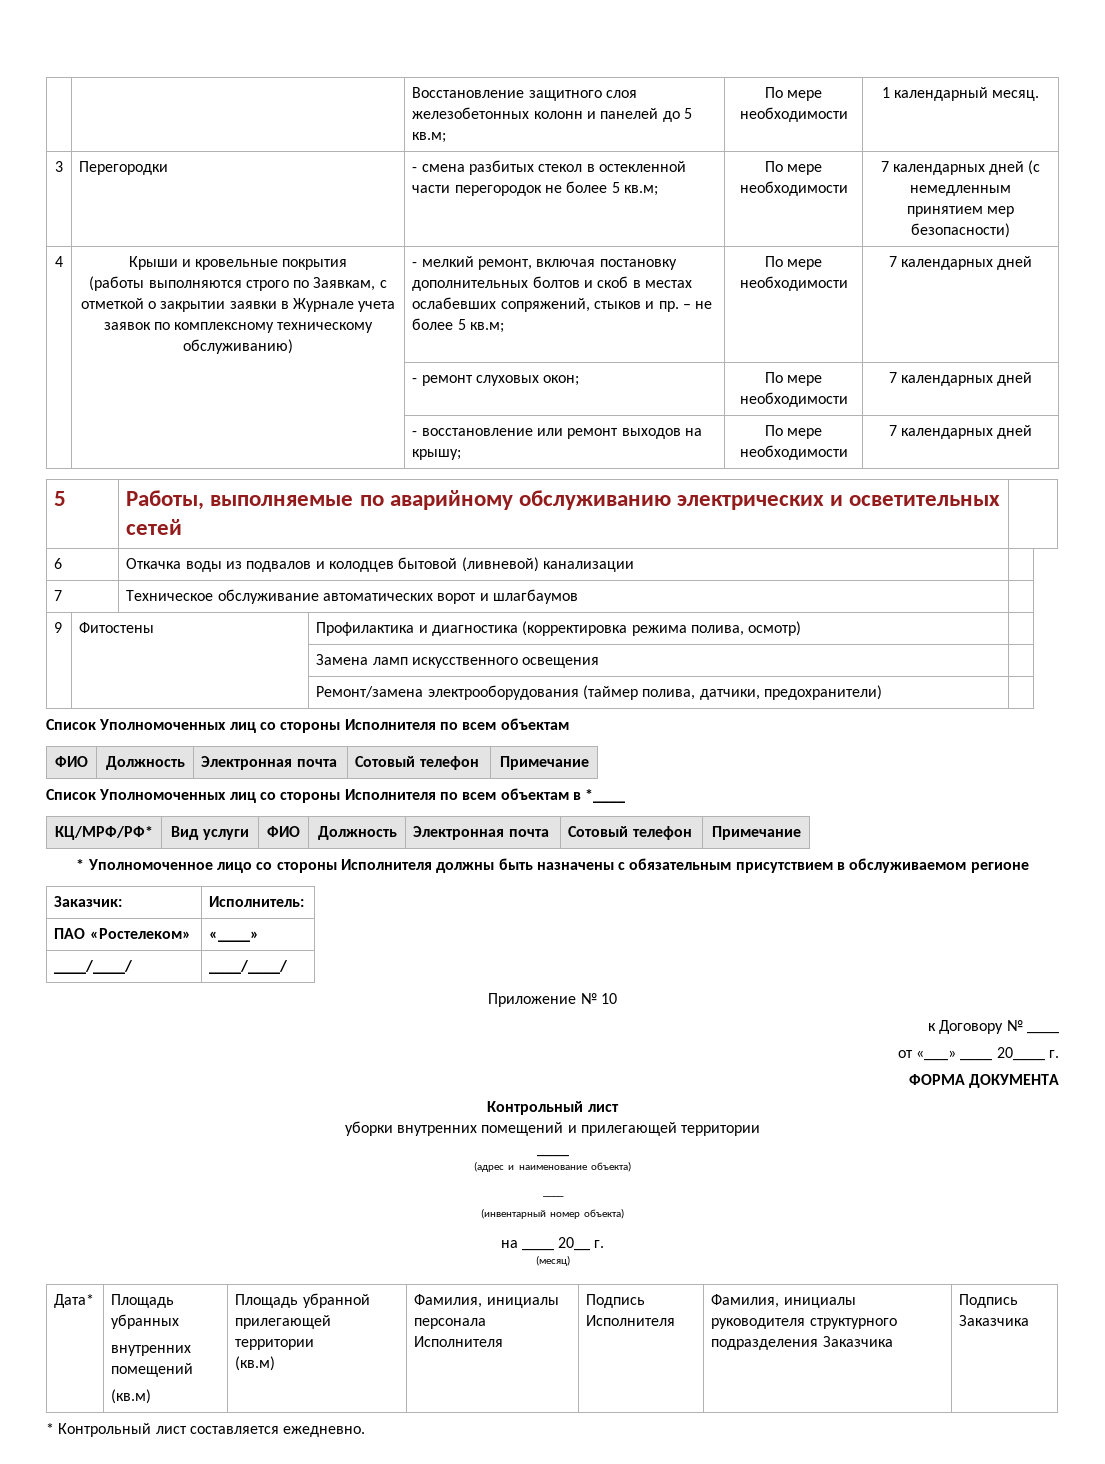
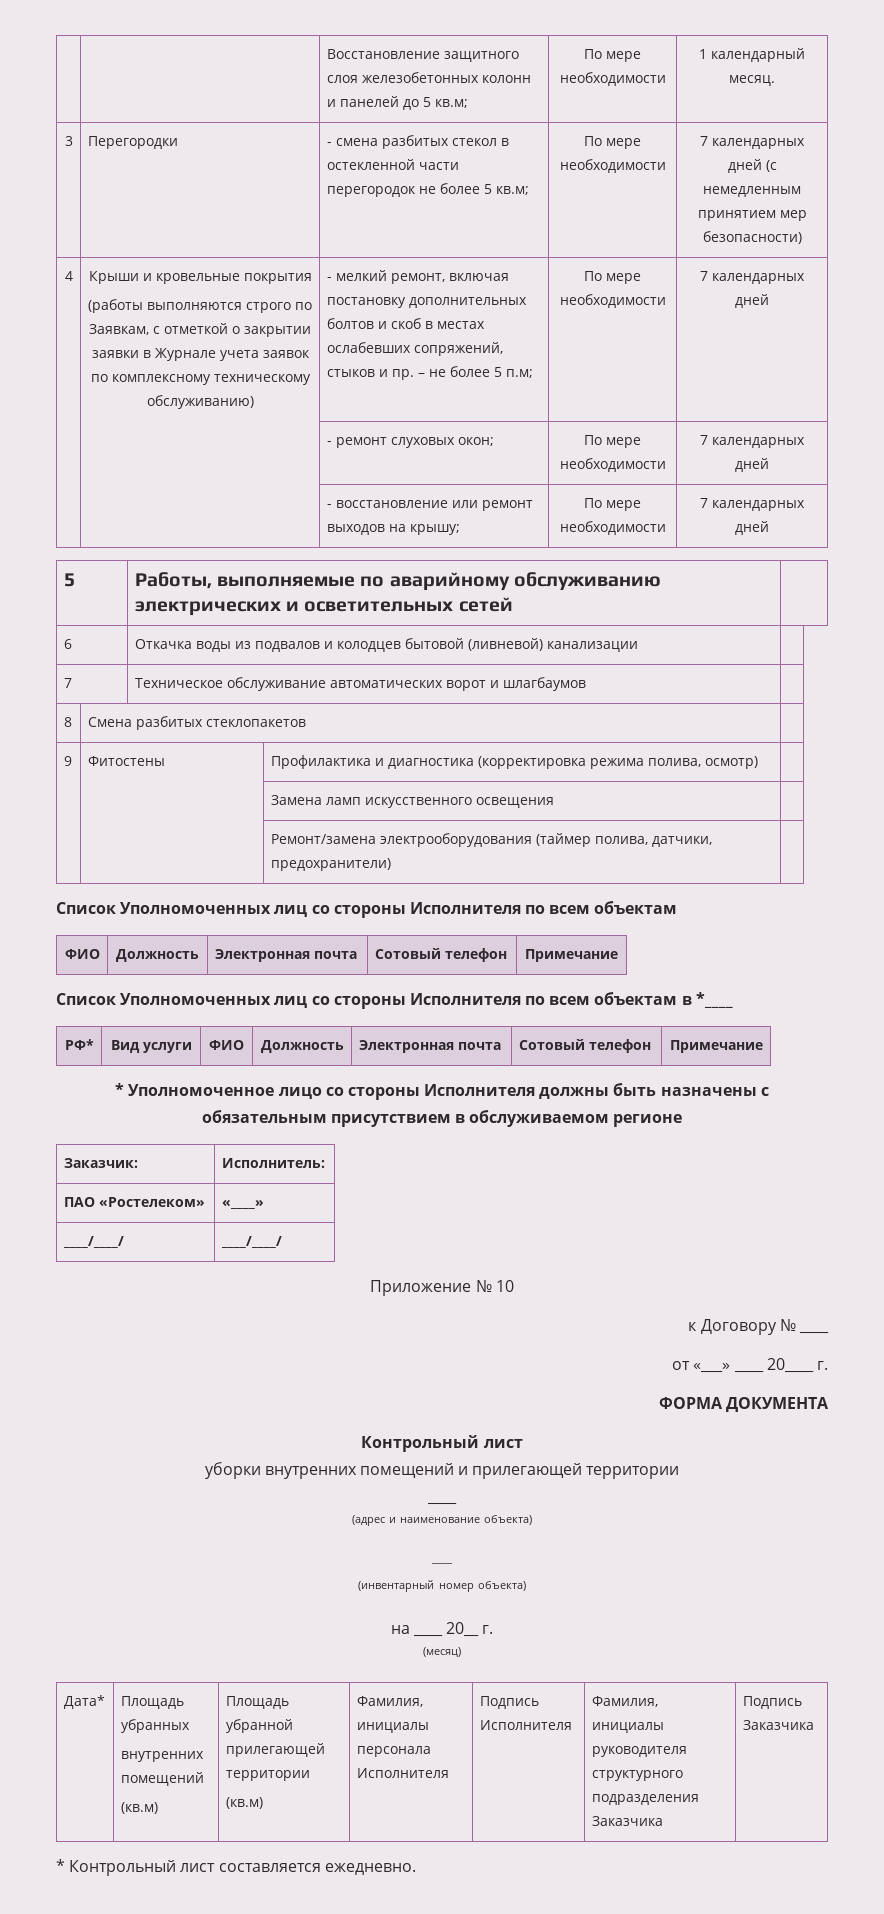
- – не более 5 кв.м;
+ – не более 5 п.м;
+ 8 | Смена разбитых стеклопакетов |
- КЦ/МРФ/РФ* | Вид услуги | ФИО | Должность | Электронная почта | Сотовый телефон | Примечание
+ РФ* | Вид услуги | ФИО | Должность | Электронная почта | Сотовый телефон | Примечание

